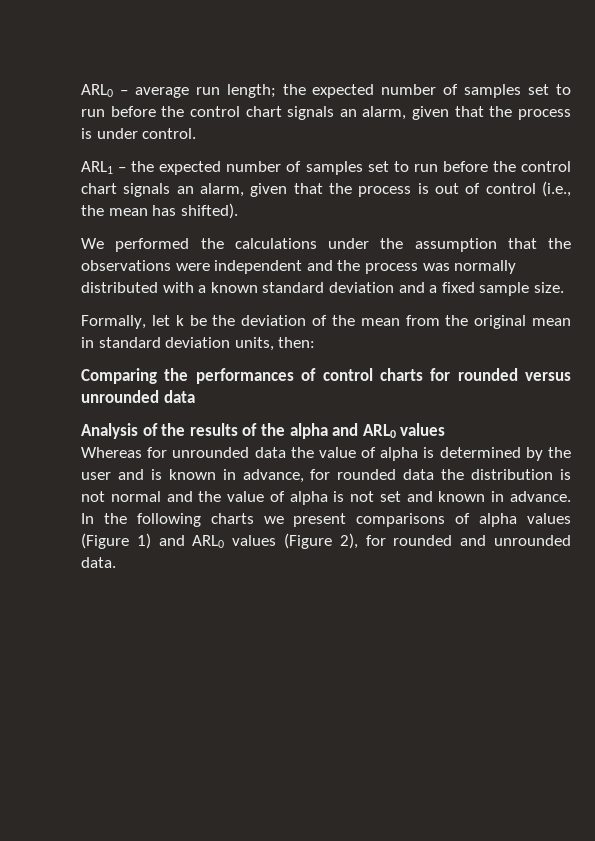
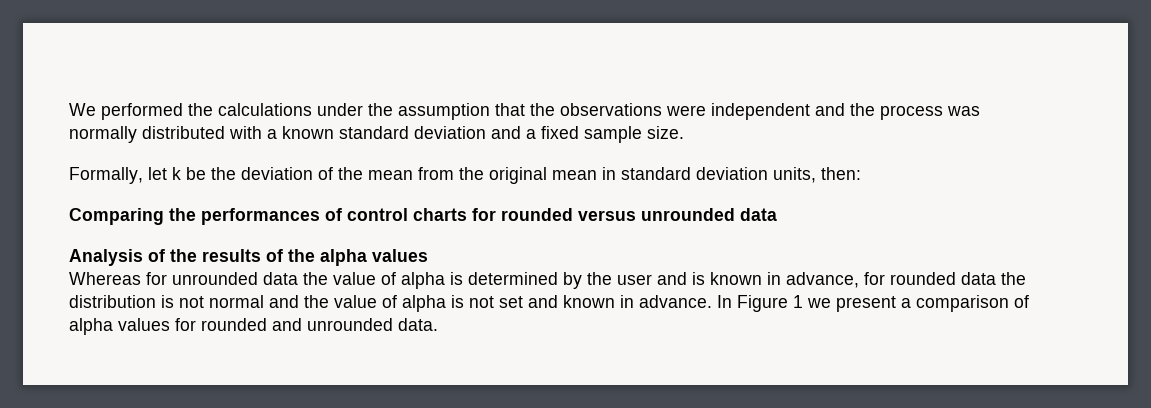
- ARL0 – average run length; the expected number of samples set to run before the control chart signals an alarm, given that the process is under control.
- ARL1 – the expected number of samples set to run before the control chart signals an alarm, given that the process is out of control (i.e., the mean has shifted).
- Analysis of the results of the alpha and ARL0 values
+ Analysis of the results of the alpha values
- In the following charts we present comparisons of alpha values (Figure 1) and ARL0 values (Figure 2), for rounded and unrounded data.
+ In Figure 1 we present a comparison of alpha values for rounded and unrounded data.

